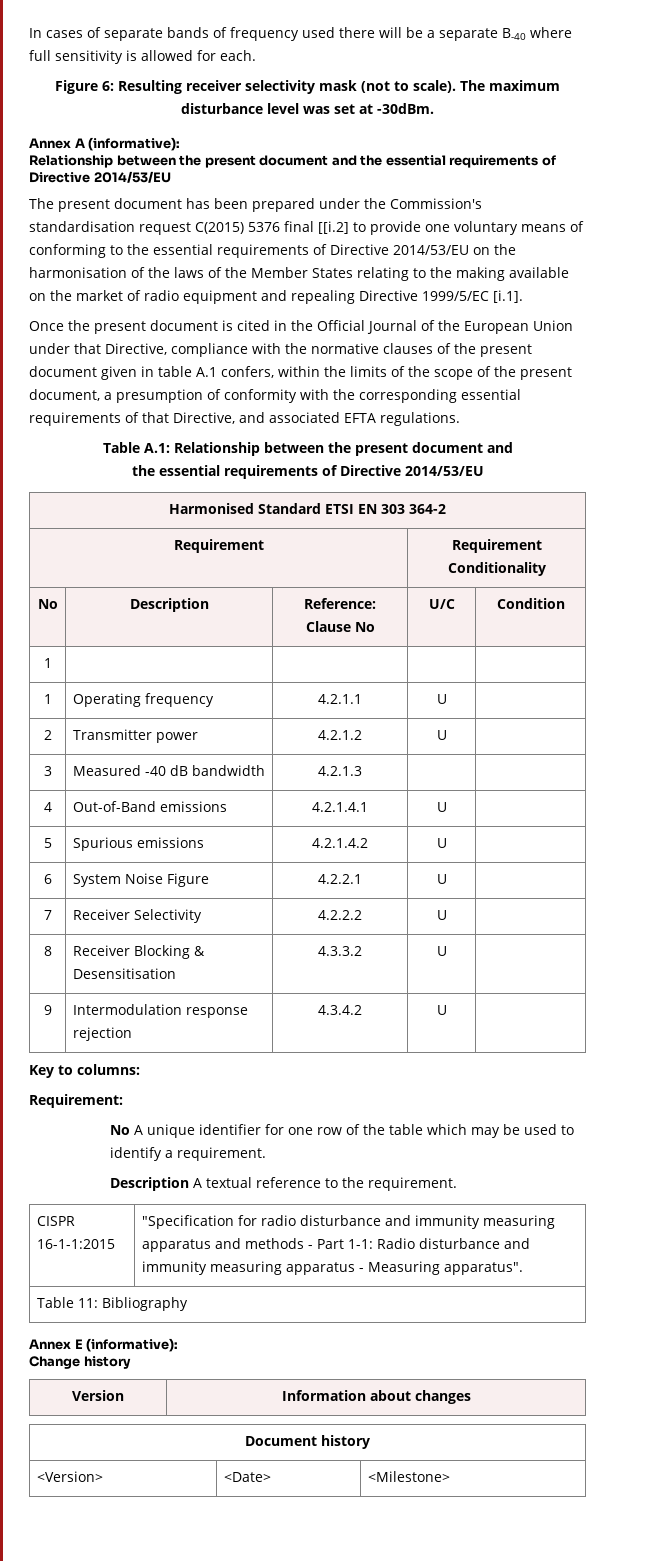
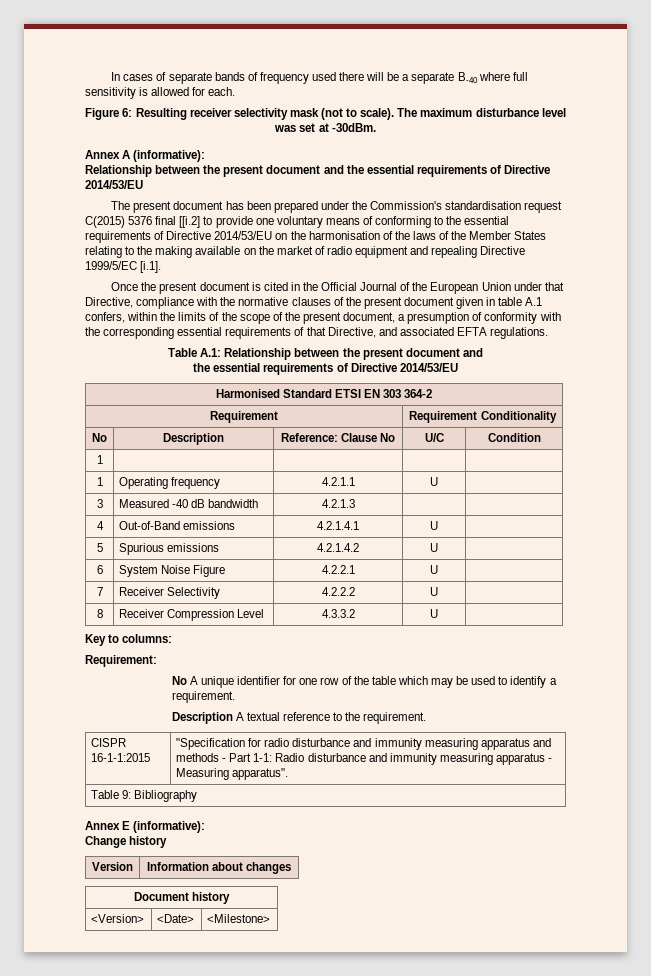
- 2 | Transmitter power | 4.2.1.2 | U |
- 8 | Receiver Blocking & Desensitisation | 4.3.3.2 | U |
+ 8 | Receiver Compression Level | 4.3.3.2 | U |
- 9 | Intermodulation response rejection | 4.3.4.2 | U |
- Table 11: Bibliography
+ Table 9: Bibliography

